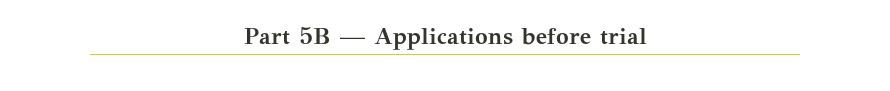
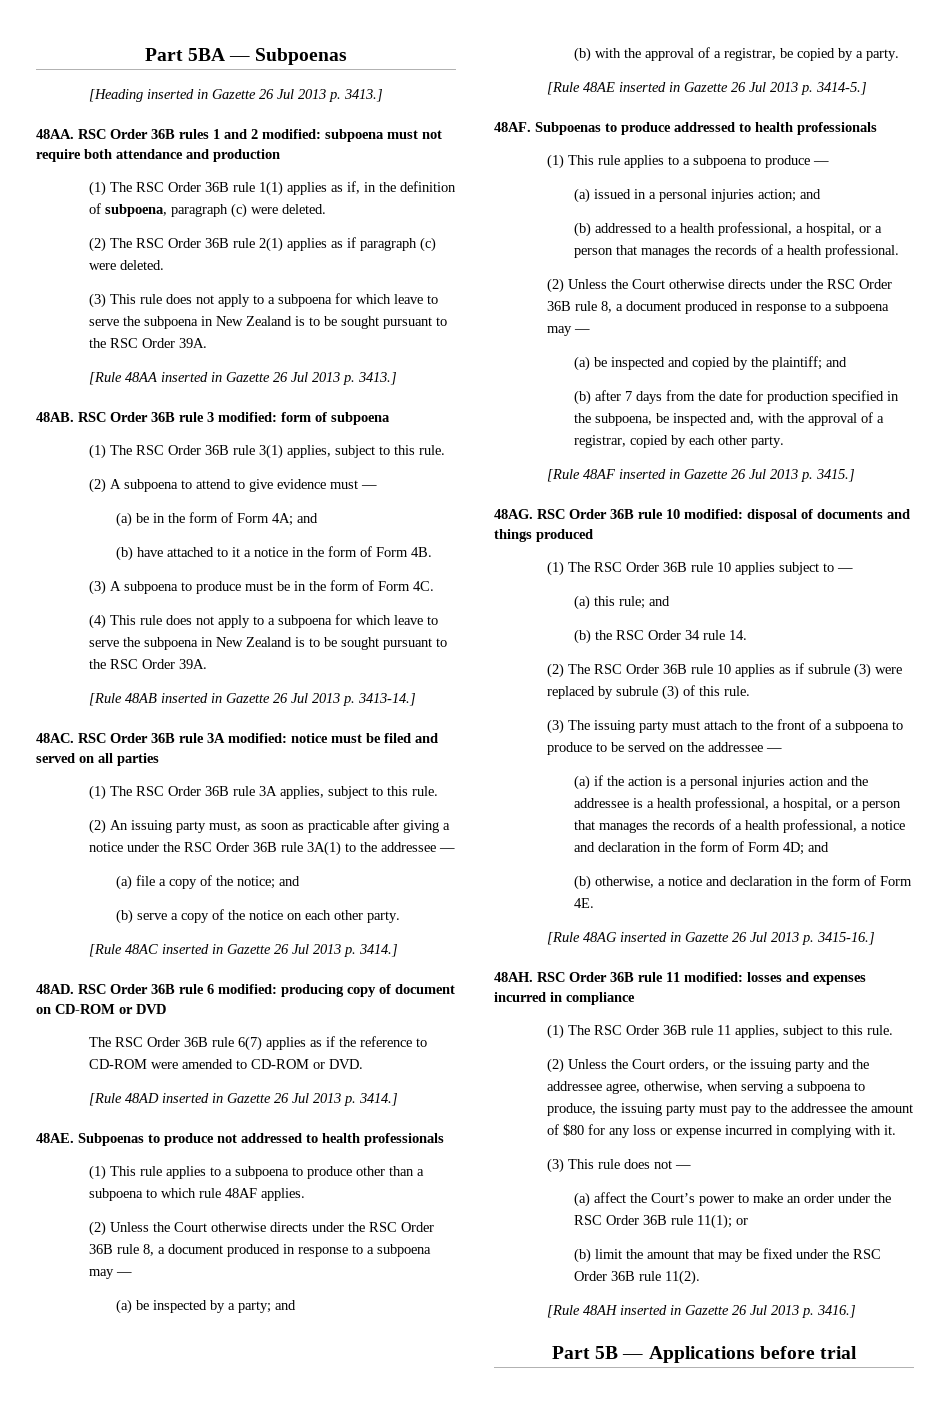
+ Part 5BA — Subpoenas
+ [Heading inserted in Gazette 26 Jul 2013 p. 3413.]
+ 48AA. RSC Order 36B rules 1 and 2 modified: subpoena must not require both attendance and production
+ (1) The RSC Order 36B rule 1(1) applies as if, in the definition of subpoena, paragraph (c) were deleted.
+ (2) The RSC Order 36B rule 2(1) applies as if paragraph (c) were deleted.
+ (3) This rule does not apply to a subpoena for which leave to serve the subpoena in New Zealand is to be sought pursuant to the RSC Order 39A.
+ [Rule 48AA inserted in Gazette 26 Jul 2013 p. 3413.]
+ 48AB. RSC Order 36B rule 3 modified: form of subpoena
+ (1) The RSC Order 36B rule 3(1) applies, subject to this rule.
+ (2) A subpoena to attend to give evidence must —
+ (a) be in the form of Form 4A; and
+ (b) have attached to it a notice in the form of Form 4B.
+ (3) A subpoena to produce must be in the form of Form 4C.
+ (4) This rule does not apply to a subpoena for which leave to serve the subpoena in New Zealand is to be sought pursuant to the RSC Order 39A.
+ [Rule 48AB inserted in Gazette 26 Jul 2013 p. 3413-14.]
+ 48AC. RSC Order 36B rule 3A modified: notice must be filed and served on all parties
+ (1) The RSC Order 36B rule 3A applies, subject to this rule.
+ (2) An issuing party must, as soon as practicable after giving a notice under the RSC Order 36B rule 3A(1) to the addressee —
+ (a) file a copy of the notice; and
+ (b) serve a copy of the notice on each other party.
+ [Rule 48AC inserted in Gazette 26 Jul 2013 p. 3414.]
+ 48AD. RSC Order 36B rule 6 modified: producing copy of document on CD-ROM or DVD
+ The RSC Order 36B rule 6(7) applies as if the reference to CD-ROM were amended to CD-ROM or DVD.
+ [Rule 48AD inserted in Gazette 26 Jul 2013 p. 3414.]
+ 48AE. Subpoenas to produce not addressed to health professionals
+ (1) This rule applies to a subpoena to produce other than a subpoena to which rule 48AF applies.
+ (2) Unless the Court otherwise directs under the RSC Order 36B rule 8, a document produced in response to a subpoena may —
+ (a) be inspected by a party; and
+ (b) with the approval of a registrar, be copied by a party.
+ [Rule 48AE inserted in Gazette 26 Jul 2013 p. 3414-5.]
+ 48AF. Subpoenas to produce addressed to health professionals
+ (1) This rule applies to a subpoena to produce —
+ (a) issued in a personal injuries action; and
+ (b) addressed to a health professional, a hospital, or a person that manages the records of a health professional.
+ (2) Unless the Court otherwise directs under the RSC Order 36B rule 8, a document produced in response to a subpoena may —
+ (a) be inspected and copied by the plaintiff; and
+ (b) after 7 days from the date for production specified in the subpoena, be inspected and, with the approval of a registrar, copied by each other party.
+ [Rule 48AF inserted in Gazette 26 Jul 2013 p. 3415.]
+ 48AG. RSC Order 36B rule 10 modified: disposal of documents and things produced
+ (1) The RSC Order 36B rule 10 applies subject to —
+ (a) this rule; and
+ (b) the RSC Order 34 rule 14.
+ (2) The RSC Order 36B rule 10 applies as if subrule (3) were replaced by subrule (3) of this rule.
+ (3) The issuing party must attach to the front of a subpoena to produce to be served on the addressee —
+ (a) if the action is a personal injuries action and the addressee is a health professional, a hospital, or a person that manages the records of a health professional, a notice and declaration in the form of Form 4D; and
+ (b) otherwise, a notice and declaration in the form of Form 4E.
+ [Rule 48AG inserted in Gazette 26 Jul 2013 p. 3415-16.]
+ 48AH. RSC Order 36B rule 11 modified: losses and expenses incurred in compliance
+ (1) The RSC Order 36B rule 11 applies, subject to this rule.
+ (2) Unless the Court orders, or the issuing party and the addressee agree, otherwise, when serving a subpoena to produce, the issuing party must pay to the addressee the amount of $80 for any loss or expense incurred in complying with it.
+ (3) This rule does not —
+ (a) affect the Court’s power to make an order under the RSC Order 36B rule 11(1); or
+ (b) limit the amount that may be fixed under the RSC Order 36B rule 11(2).
+ [Rule 48AH inserted in Gazette 26 Jul 2013 p. 3416.]

